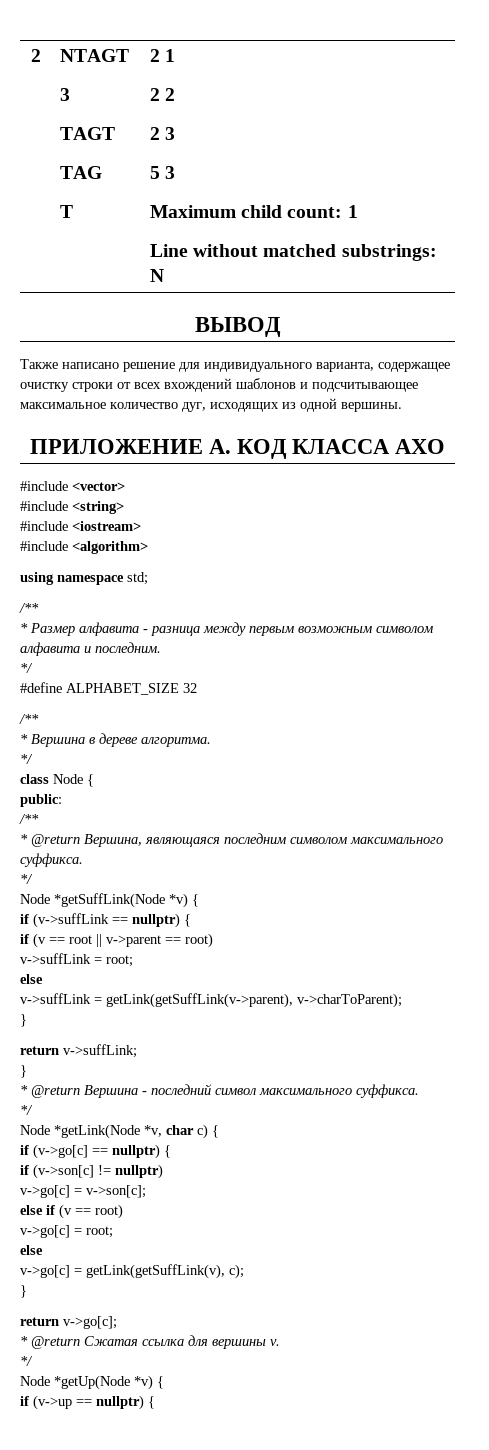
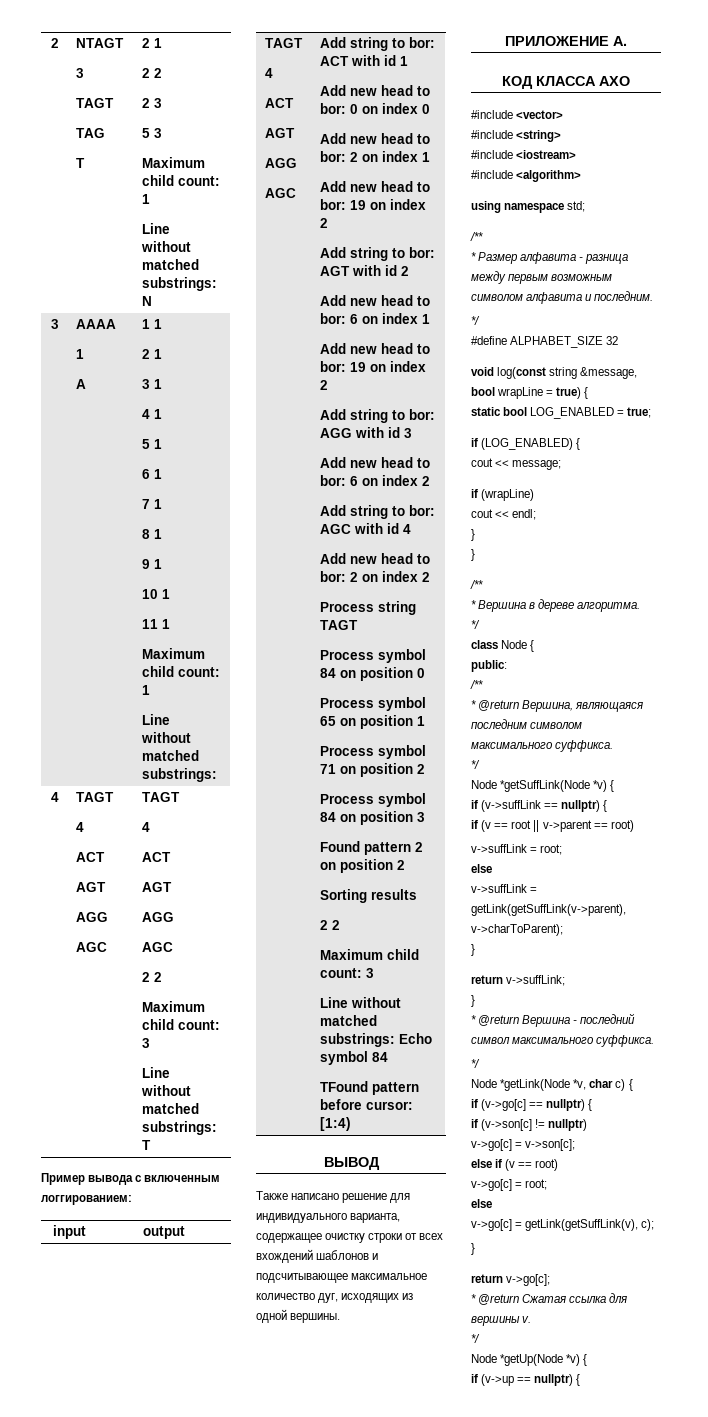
+ 3 | AAAA
+ 1
+ A | 1 1
+ 2 1
+ 3 1
+ 4 1
+ 5 1
+ 6 1
+ 7 1
+ 8 1
+ 9 1
+ 10 1
+ 11 1
+ Maximum child count: 1
+ Line without matched substrings:
+ 4 | TAGT
+ 4
+ ACT
+ AGT
+ AGG
+ AGC | TAGT
+ 4
+ ACT
+ AGT
+ AGG
+ AGC
+ 2 2
+ Maximum child count: 3
+ Line without matched substrings: T
+ Пример вывода с включенным логгированием:
+ input | output
+ TAGT
+ 4
+ ACT
+ AGT
+ AGG
+ AGC | Add string to bor: ACT with id 1
+ Add new head to bor: 0 on index 0
+ Add new head to bor: 2 on index 1
+ Add new head to bor: 19 on index 2
+ Add string to bor: AGT with id 2
+ Add new head to bor: 6 on index 1
+ Add new head to bor: 19 on index 2
+ Add string to bor: AGG with id 3
+ Add new head to bor: 6 on index 2
+ Add string to bor: AGC with id 4
+ Add new head to bor: 2 on index 2
+ Process string TAGT
+ Process symbol 84 on position 0
+ Process symbol 65 on position 1
+ Process symbol 71 on position 2
+ Process symbol 84 on position 3
+ Found pattern 2 on position 2
+ Sorting results
+ 2 2
+ Maximum child count: 3
+ Line without matched substrings: Echo symbol 84
+ TFound pattern before cursor: [1:4)
- ПРИЛОЖЕНИЕ А. КОД КЛАССА AXO
+ ПРИЛОЖЕНИЕ А.
+ КОД КЛАССА AXO
+ void log(const string &message, bool wrapLine = true) {
+ static bool LOG_ENABLED = true;
+ if (LOG_ENABLED) {
+ cout << message;
+ if (wrapLine)
+ cout << endl;
+ }
+ }

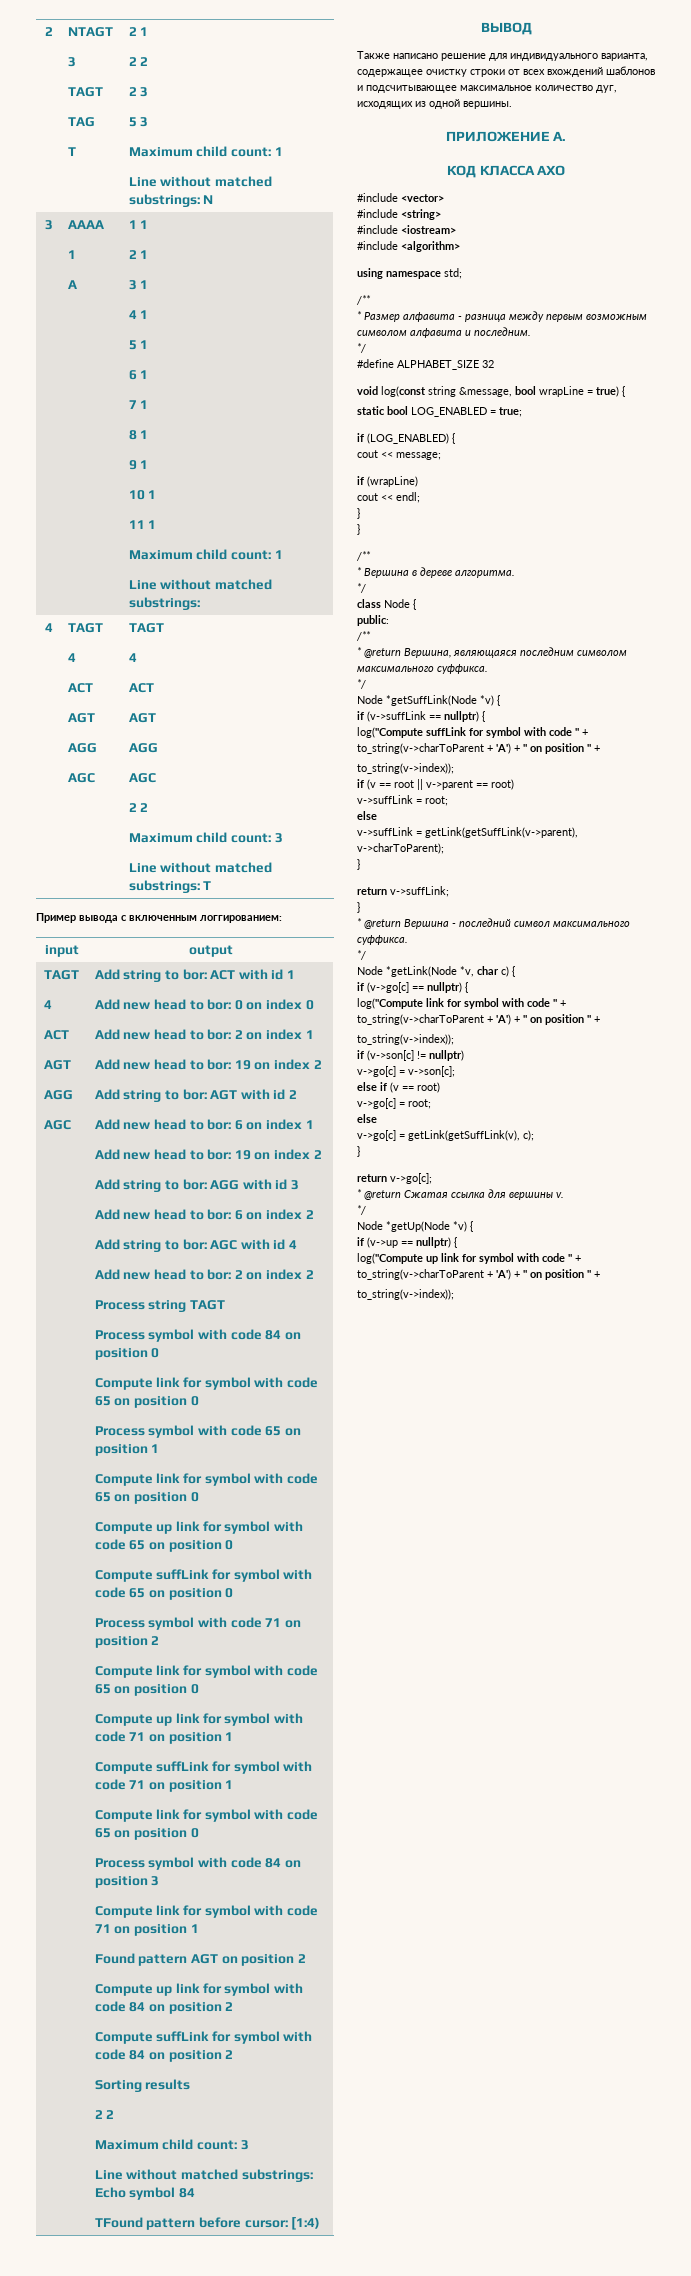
- Process symbol 84 on position 0
- Process symbol 65 on position 1
- Process symbol 71 on position 2
- Process symbol 84 on position 3
+ Process symbol with code 84 on position 0
+ Compute link for symbol with code 65 on position 0
+ Process symbol with code 65 on position 1
+ Compute link for symbol with code 65 on position 0
+ Compute up link for symbol with code 65 on position 0
+ Compute suffLink for symbol with code 65 on position 0
+ Process symbol with code 71 on position 2
+ Compute link for symbol with code 65 on position 0
+ Compute up link for symbol with code 71 on position 1
+ Compute suffLink for symbol with code 71 on position 1
+ Compute link for symbol with code 65 on position 0
+ Process symbol with code 84 on position 3
- Found pattern 2 on position 2
+ Compute link for symbol with code 71 on position 1
+ Found pattern AGT on position 2
+ Compute up link for symbol with code 84 on position 2
+ Compute suffLink for symbol with code 84 on position 2
+ log("Compute suffLink for symbol with code " + to_string(v->charToParent + 'A') + " on position " +
+ to_string(v->index));
+ log("Compute link for symbol with code " + to_string(v->charToParent + 'A') + " on position " +
+ to_string(v->index));
+ log("Compute up link for symbol with code " + to_string(v->charToParent + 'A') + " on position " +
+ to_string(v->index));

